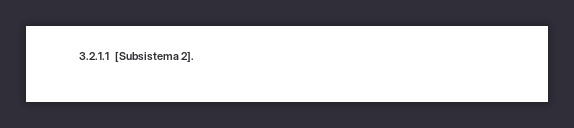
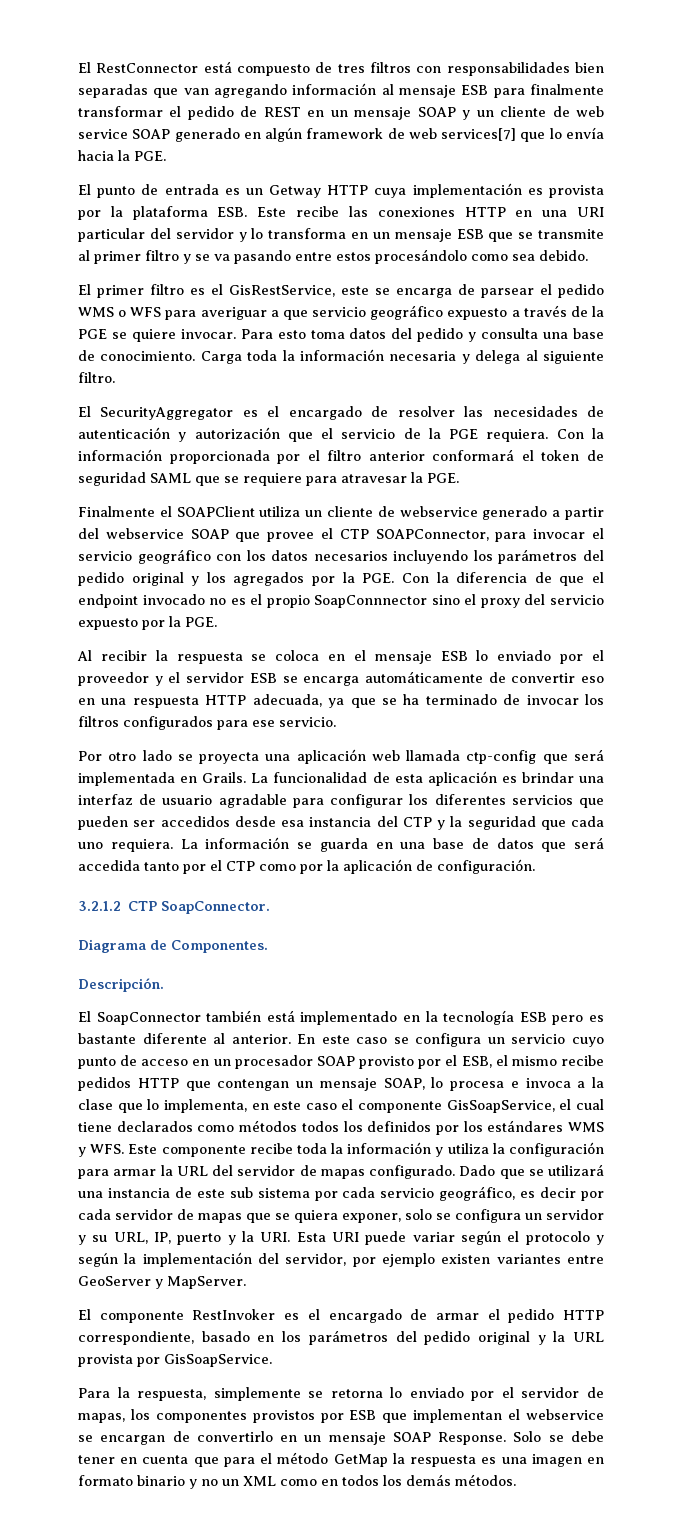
- 3.2.1.1 [Subsistema 2].
+ El RestConnector está compuesto de tres filtros con responsabilidades bien separadas que van agregando información al mensaje ESB para finalmente transformar el pedido de REST en un mensaje SOAP y un cliente de web service SOAP generado en algún framework de web services[7] que lo envía hacia la PGE.
+ El punto de entrada es un Getway HTTP cuya implementación es provista por la plataforma ESB. Este recibe las conexiones HTTP en una URI particular del servidor y lo transforma en un mensaje ESB que se transmite al primer filtro y se va pasando entre estos procesándolo como sea debido.
+ El primer filtro es el GisRestService, este se encarga de parsear el pedido WMS o WFS para averiguar a que servicio geográfico expuesto a través de la PGE se quiere invocar. Para esto toma datos del pedido y consulta una base de conocimiento. Carga toda la información necesaria y delega al siguiente filtro.
+ El SecurityAggregator es el encargado de resolver las necesidades de autenticación y autorización que el servicio de la PGE requiera. Con la información proporcionada por el filtro anterior conformará el token de seguridad SAML que se requiere para atravesar la PGE.
+ Finalmente el SOAPClient utiliza un cliente de webservice generado a partir del webservice SOAP que provee el CTP SOAPConnector, para invocar el servicio geográfico con los datos necesarios incluyendo los parámetros del pedido original y los agregados por la PGE. Con la diferencia de que el endpoint invocado no es el propio SoapConnnector sino el proxy del servicio expuesto por la PGE.
+ Al recibir la respuesta se coloca en el mensaje ESB lo enviado por el proveedor y el servidor ESB se encarga automáticamente de convertir eso en una respuesta HTTP adecuada, ya que se ha terminado de invocar los filtros configurados para ese servicio.
+ Por otro lado se proyecta una aplicación web llamada ctp-config que será implementada en Grails. La funcionalidad de esta aplicación es brindar una interfaz de usuario agradable para configurar los diferentes servicios que pueden ser accedidos desde esa instancia del CTP y la seguridad que cada uno requiera. La información se guarda en una base de datos que será accedida tanto por el CTP como por la aplicación de configuración.
+ 3.2.1.2 CTP SoapConnector.
+ Diagrama de Componentes.
+ Descripción.
+ El SoapConnector también está implementado en la tecnología ESB pero es bastante diferente al anterior. En este caso se configura un servicio cuyo punto de acceso en un procesador SOAP provisto por el ESB, el mismo recibe pedidos HTTP que contengan un mensaje SOAP, lo procesa e invoca a la clase que lo implementa, en este caso el componente GisSoapService, el cual tiene declarados como métodos todos los definidos por los estándares WMS y WFS. Este componente recibe toda la información y utiliza la configuración para armar la URL del servidor de mapas configurado. Dado que se utilizará una instancia de este sub sistema por cada servicio geográfico, es decir por cada servidor de mapas que se quiera exponer, solo se configura un servidor y su URL, IP, puerto y la URI. Esta URI puede variar según el protocolo y según la implementación del servidor, por ejemplo existen variantes entre GeoServer y MapServer.
+ El componente RestInvoker es el encargado de armar el pedido HTTP correspondiente, basado en los parámetros del pedido original y la URL provista por GisSoapService.
+ Para la respuesta, simplemente se retorna lo enviado por el servidor de mapas, los componentes provistos por ESB que implementan el webservice se encargan de convertirlo en un mensaje SOAP Response. Solo se debe tener en cuenta que para el método GetMap la respuesta es una imagen en formato binario y no un XML como en todos los demás métodos.

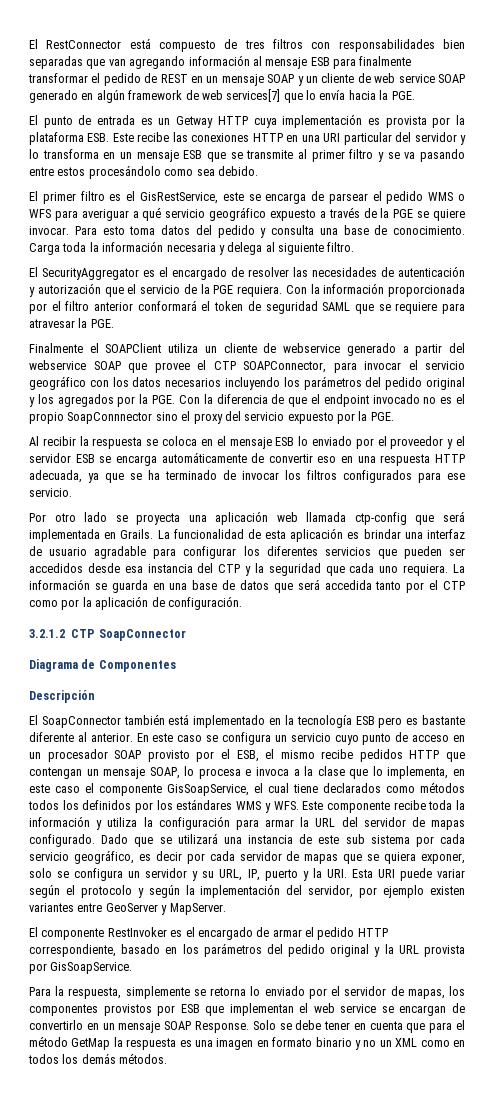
- El primer filtro es el GisRestService, este se encarga de parsear el pedido WMS o WFS para averiguar a que servicio geográfico expuesto a través de la PGE se quiere invocar.
+ El primer filtro es el GisRestService, este se encarga de parsear el pedido WMS o WFS para averiguar a qué servicio geográfico expuesto a través de la PGE se quiere invocar.
- 3.2.1.2 CTP SoapConnector.
+ 3.2.1.2 CTP SoapConnector
- Diagrama de Componentes.
- Descripción.
+ Diagrama de Componentes
+ Descripción
- Para la respuesta, simplemente se retorna lo enviado por el servidor de mapas, los componentes provistos por ESB que implementan el webservice se encargan de convertirlo en un mensaje SOAP Response.
+ Para la respuesta, simplemente se retorna lo enviado por el servidor de mapas, los componentes provistos por ESB que implementan el web service se encargan de convertirlo en un mensaje SOAP Response.

